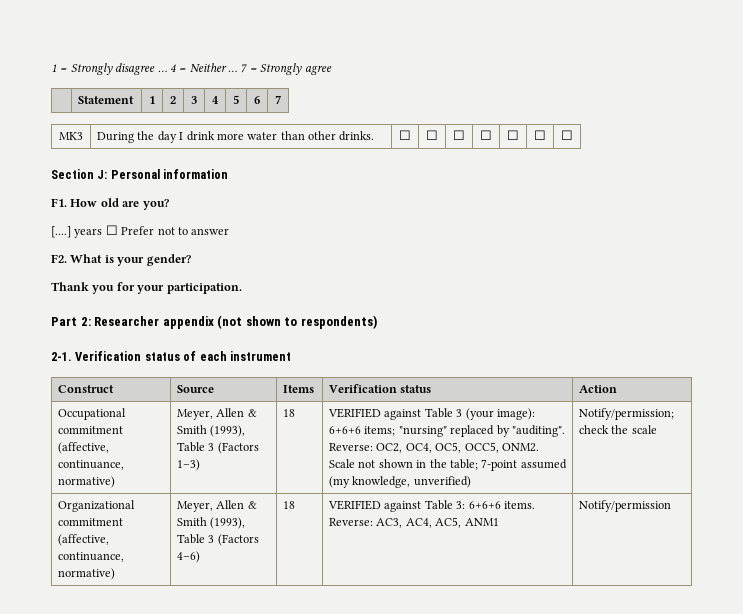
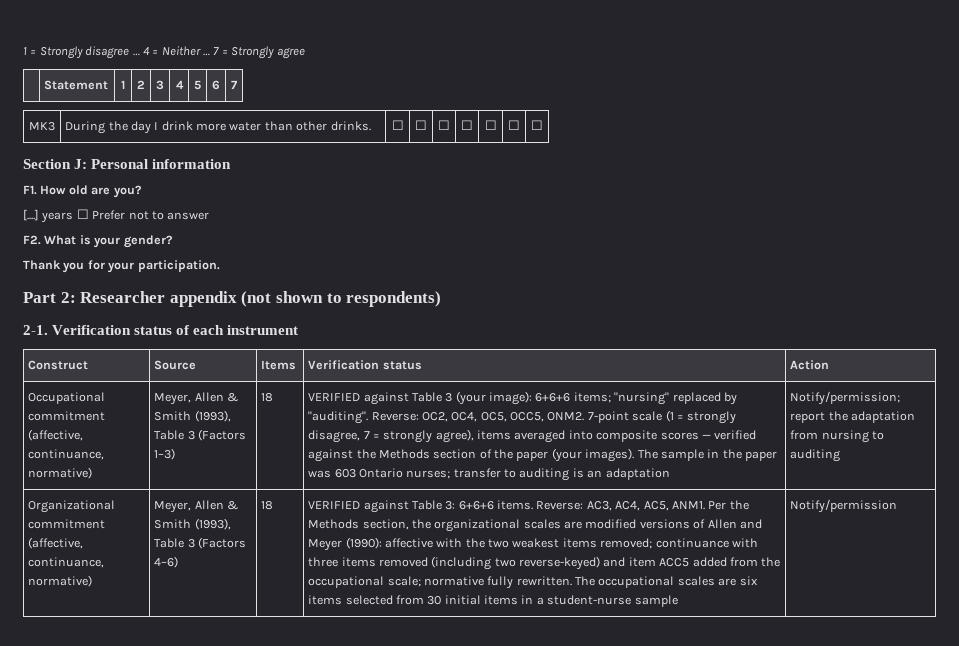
- Scale not shown in the table; 7-point assumed (my knowledge, unverified) | Notify/permission; check the scale
+ 7-point scale (1 = strongly disagree, 7 = strongly agree), items averaged into composite scores — verified against the Methods section of the paper (your images). The sample in the paper was 603 Ontario nurses; transfer to auditing is an adaptation | Notify/permission; report the adaptation from nursing to auditing
- Reverse: AC3, AC4, AC5, ANM1
+ Reverse: AC3, AC4, AC5, ANM1. Per the Methods section, the organizational scales are modified versions of Allen and Meyer (1990): affective with the two weakest items removed; continuance with three items removed (including two reverse-keyed) and item ACC5 added from the occupational scale; normative fully rewritten. The occupational scales are six items selected from 30 initial items in a student-nurse sample

